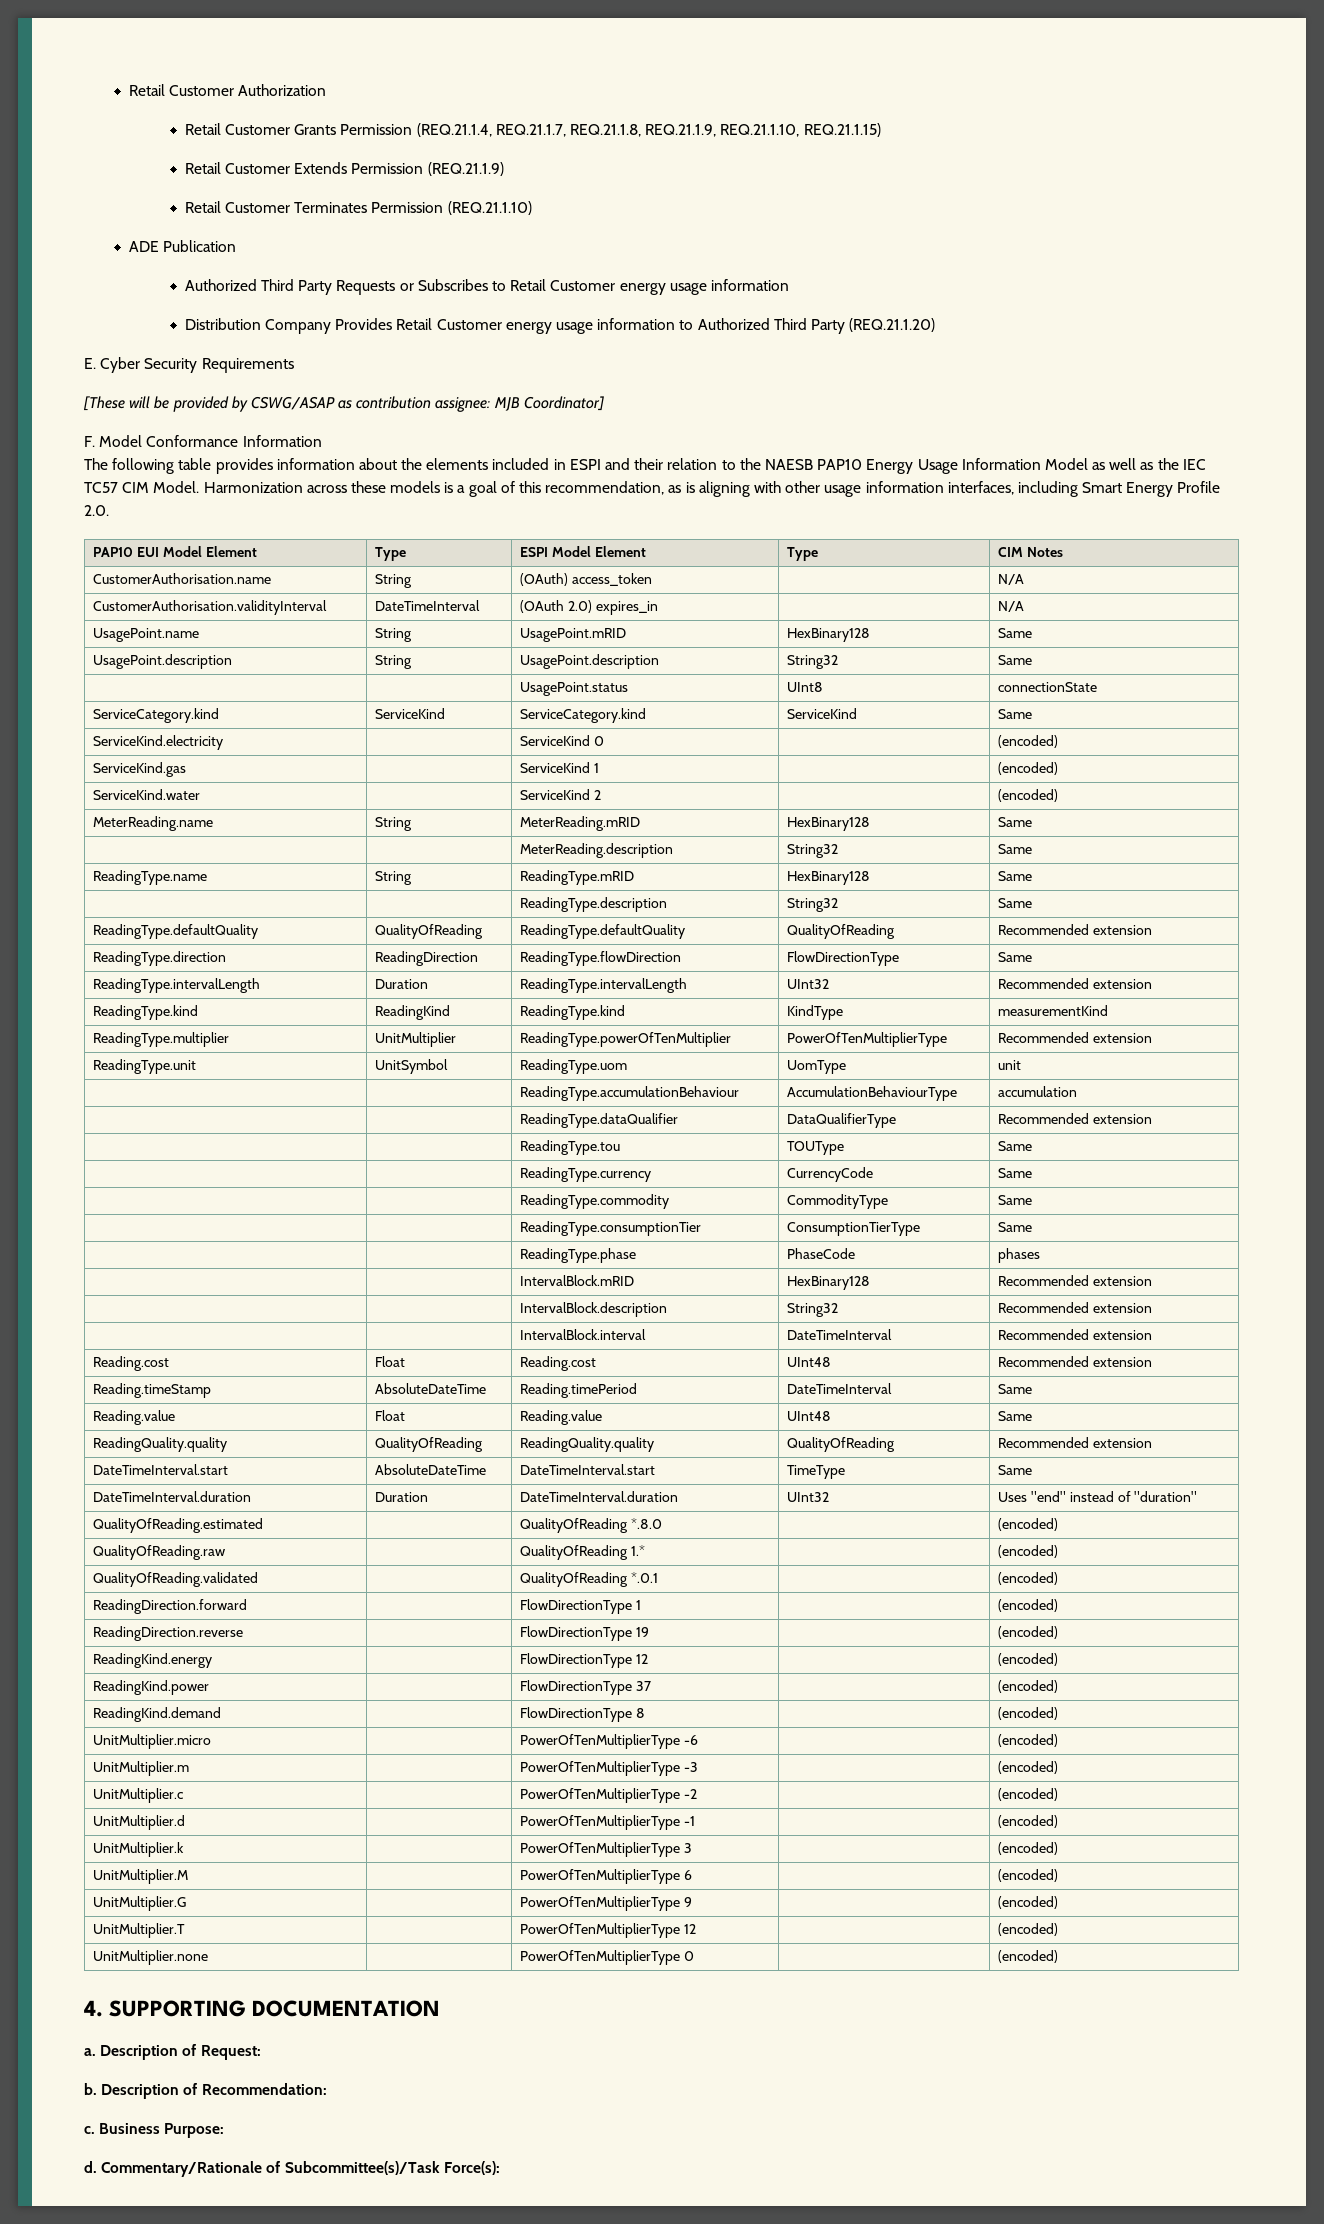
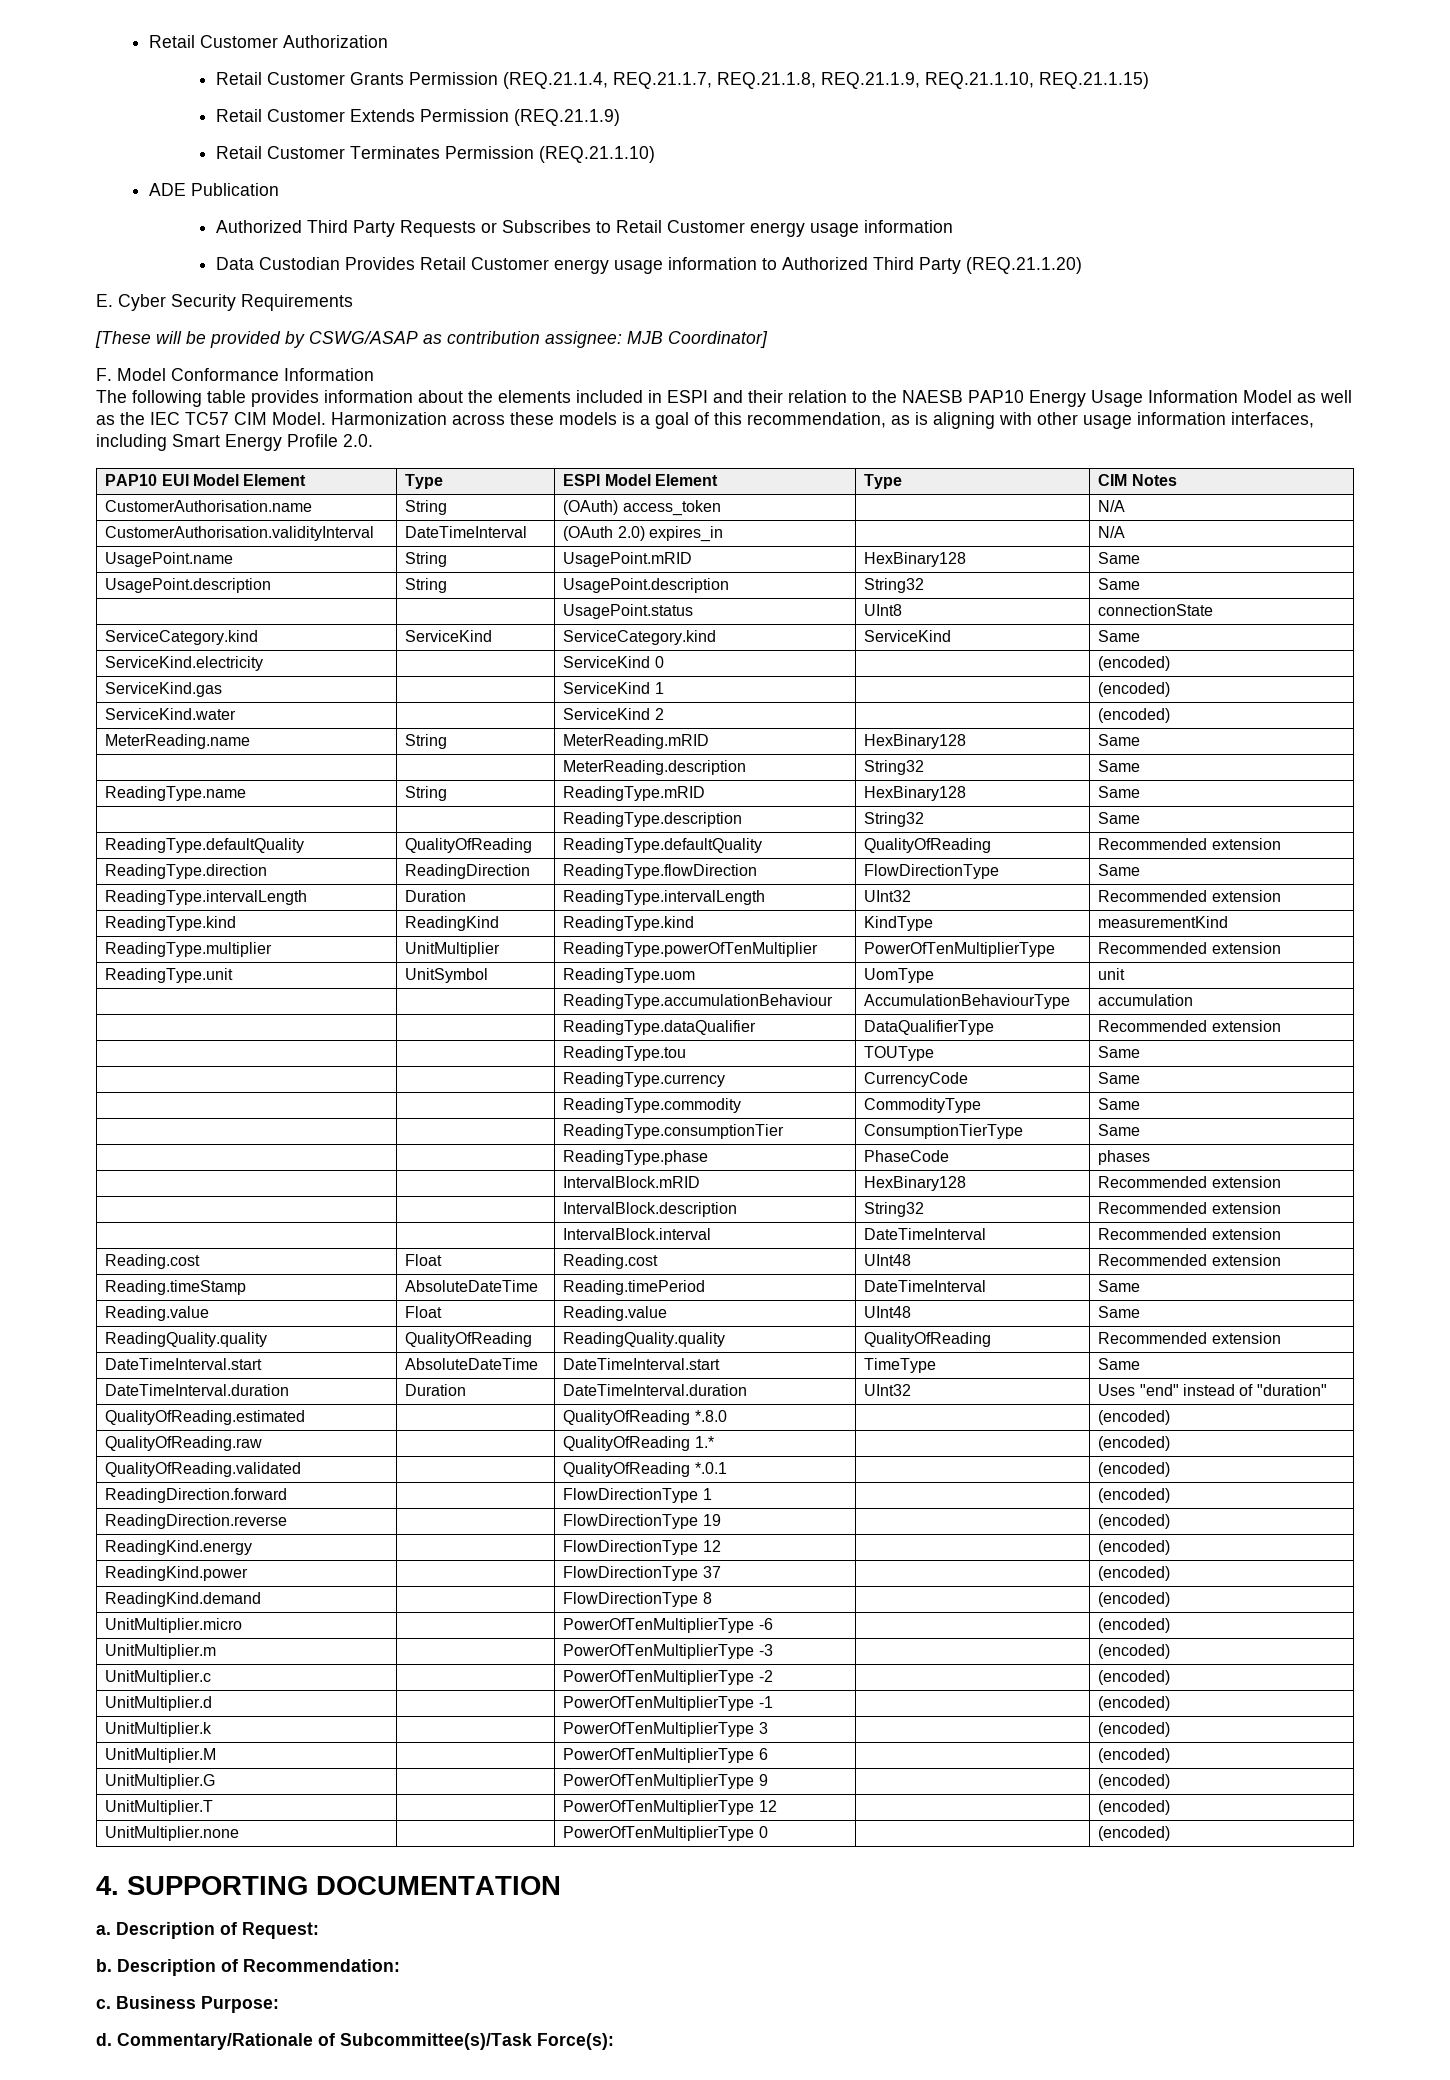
- Distribution Company Provides Retail Customer energy usage information to Authorized Third Party (REQ.21.1.20)
+ Data Custodian Provides Retail Customer energy usage information to Authorized Third Party (REQ.21.1.20)

